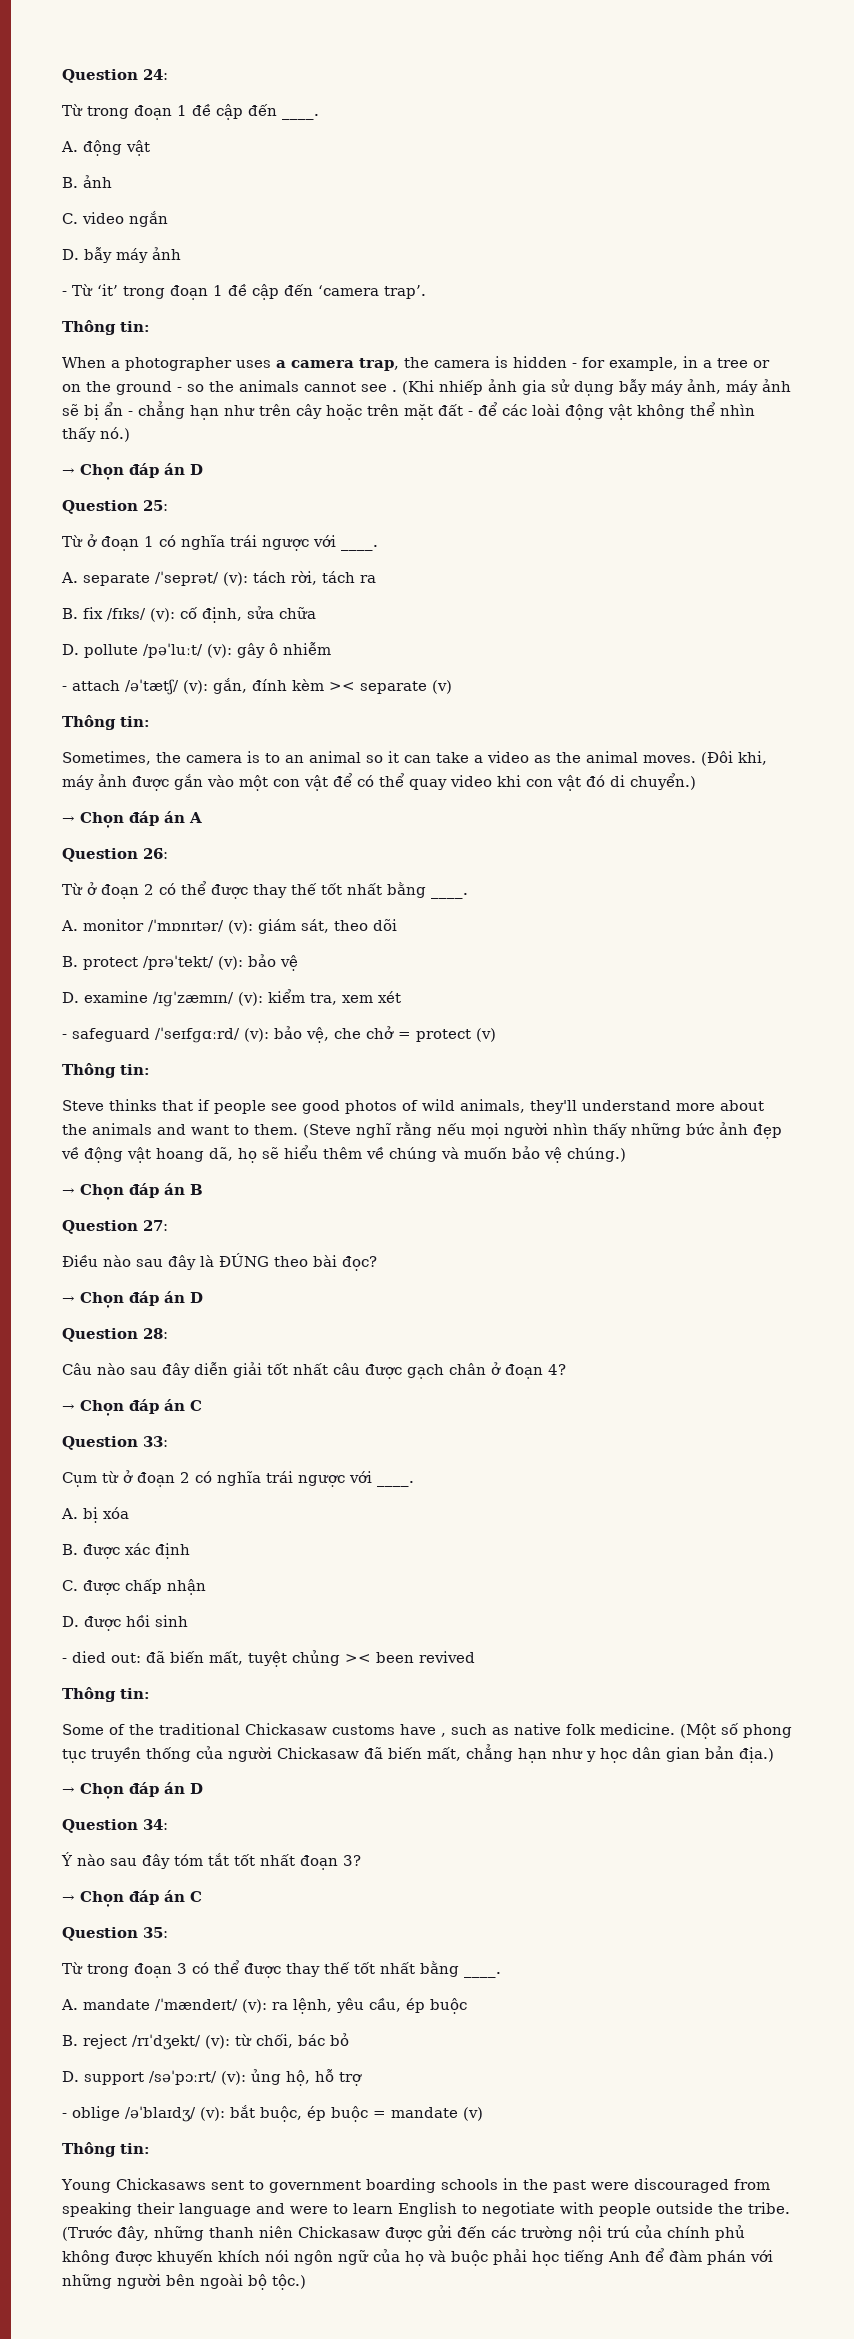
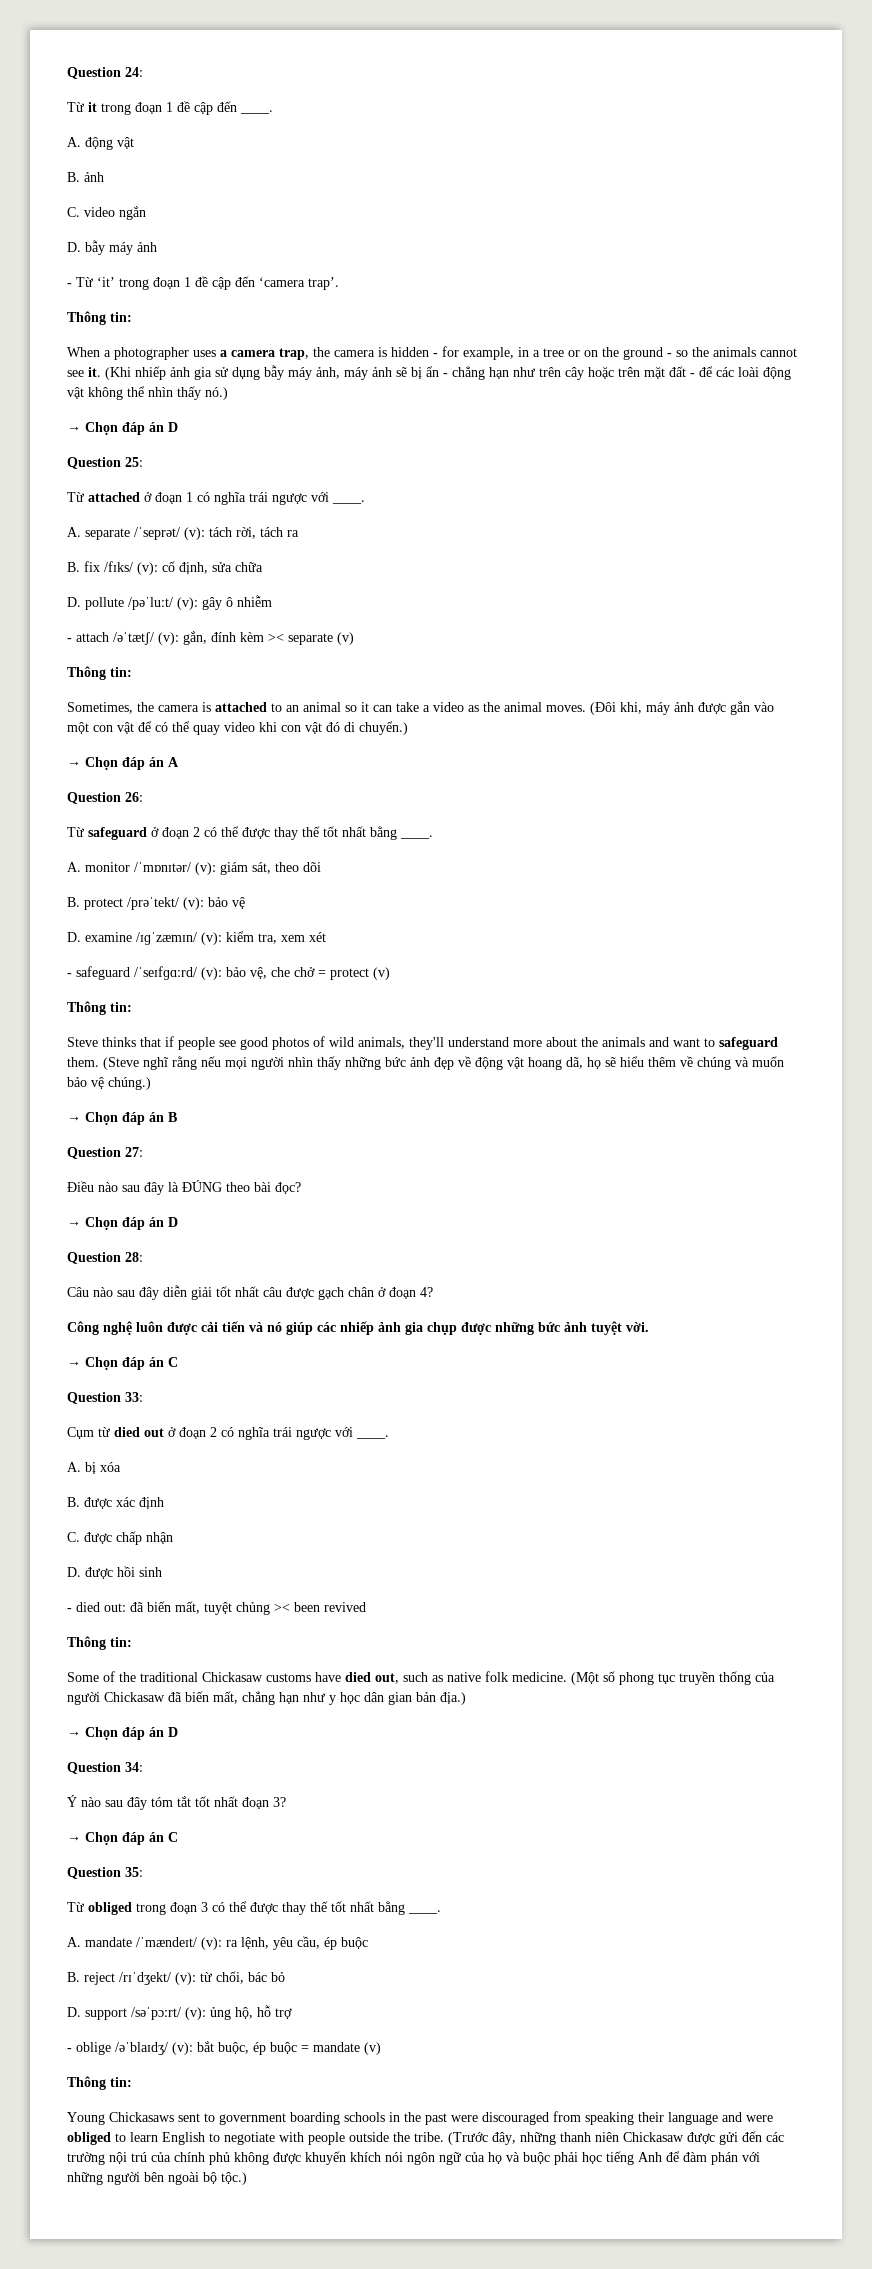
- Từ trong đoạn 1 đề cập đến ____.
+ Từ it trong đoạn 1 đề cập đến ____.
- When a photographer uses a camera trap, the camera is hidden - for example, in a tree or on the ground - so the animals cannot see .
+ When a photographer uses a camera trap, the camera is hidden - for example, in a tree or on the ground - so the animals cannot see it.
- Từ ở đoạn 1 có nghĩa trái ngược với ____.
+ Từ attached ở đoạn 1 có nghĩa trái ngược với ____.
- Sometimes, the camera is to an animal so it can take a video as the animal moves.
+ Sometimes, the camera is attached to an animal so it can take a video as the animal moves.
- Từ ở đoạn 2 có thể được thay thế tốt nhất bằng ____.
+ Từ safeguard ở đoạn 2 có thể được thay thế tốt nhất bằng ____.
- Steve thinks that if people see good photos of wild animals, they'll understand more about the animals and want to them.
+ Steve thinks that if people see good photos of wild animals, they'll understand more about the animals and want to safeguard them.
+ Công nghệ luôn được cải tiến và nó giúp các nhiếp ảnh gia chụp được những bức ảnh tuyệt vời.
- Cụm từ ở đoạn 2 có nghĩa trái ngược với ____.
+ Cụm từ died out ở đoạn 2 có nghĩa trái ngược với ____.
- Some of the traditional Chickasaw customs have , such as native folk medicine.
+ Some of the traditional Chickasaw customs have died out, such as native folk medicine.
- Từ trong đoạn 3 có thể được thay thế tốt nhất bằng ____.
+ Từ obliged trong đoạn 3 có thể được thay thế tốt nhất bằng ____.
- Young Chickasaws sent to government boarding schools in the past were discouraged from speaking their language and were to learn English to negotiate with people outside the tribe.
+ Young Chickasaws sent to government boarding schools in the past were discouraged from speaking their language and were obliged to learn English to negotiate with people outside the tribe.

